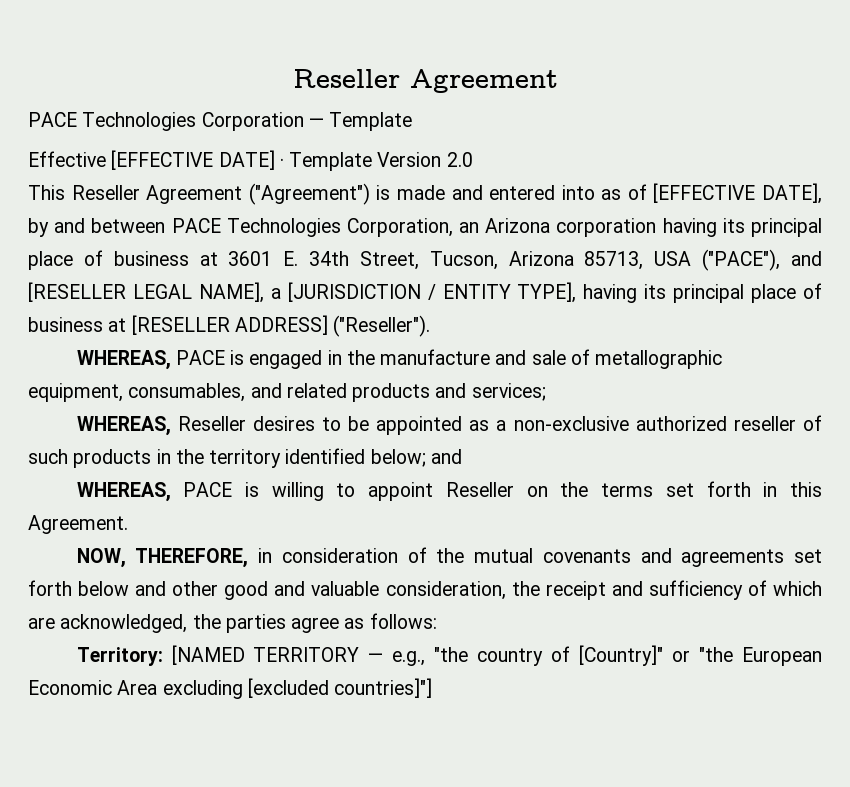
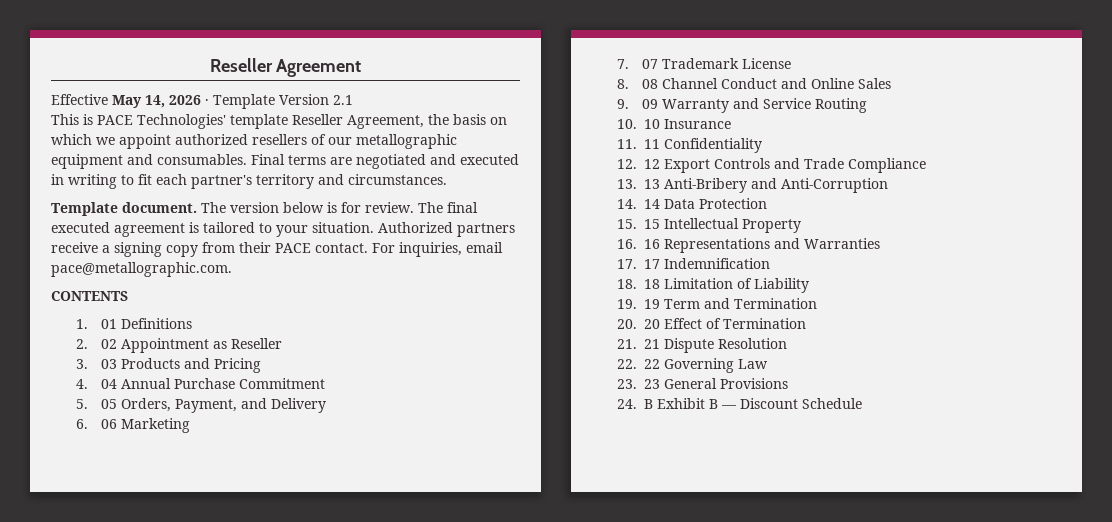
- PACE Technologies Corporation — Template
- Effective [EFFECTIVE DATE] · Template Version 2.0
+ Effective May 14, 2026 · Template Version 2.1
- This Reseller Agreement ("Agreement") is made and entered into as of [EFFECTIVE DATE], by and between PACE Technologies Corporation, an Arizona corporation having its principal place of business at 3601 E. 34th Street, Tucson, Arizona 85713, USA ("PACE"), and [RESELLER LEGAL NAME], a [JURISDICTION / ENTITY TYPE], having its principal place of business at [RESELLER ADDRESS] ("Reseller").
- WHEREAS, PACE is engaged in the manufacture and sale of metallographic equipment, consumables, and related products and services;
- WHEREAS, Reseller desires to be appointed as a non-exclusive authorized reseller of such products in the territory identified below; and
- WHEREAS, PACE is willing to appoint Reseller on the terms set forth in this Agreement.
- NOW, THEREFORE, in consideration of the mutual covenants and agreements set forth below and other good and valuable consideration, the receipt and sufficiency of which are acknowledged, the parties agree as follows:
- Territory: [NAMED TERRITORY — e.g., "the country of [Country]" or "the European Economic Area excluding [excluded countries]"]
+ This is PACE Technologies' template Reseller Agreement, the basis on which we appoint authorized resellers of our metallographic equipment and consumables. Final terms are negotiated and executed in writing to fit each partner's territory and circumstances.
+ Template document. The version below is for review. The final executed agreement is tailored to your situation. Authorized partners receive a signing copy from their PACE contact. For inquiries, email pace@metallographic.com.
+ CONTENTS
+ 1. 01 Definitions
+ 2. 02 Appointment as Reseller
+ 3. 03 Products and Pricing
+ 4. 04 Annual Purchase Commitment
+ 5. 05 Orders, Payment, and Delivery
+ 6. 06 Marketing
+ 7. 07 Trademark License
+ 8. 08 Channel Conduct and Online Sales
+ 9. 09 Warranty and Service Routing
+ 10. 10 Insurance
+ 11. 11 Confidentiality
+ 12. 12 Export Controls and Trade Compliance
+ 13. 13 Anti-Bribery and Anti-Corruption
+ 14. 14 Data Protection
+ 15. 15 Intellectual Property
+ 16. 16 Representations and Warranties
+ 17. 17 Indemnification
+ 18. 18 Limitation of Liability
+ 19. 19 Term and Termination
+ 20. 20 Effect of Termination
+ 21. 21 Dispute Resolution
+ 22. 22 Governing Law
+ 23. 23 General Provisions
+ 24. B Exhibit B — Discount Schedule

